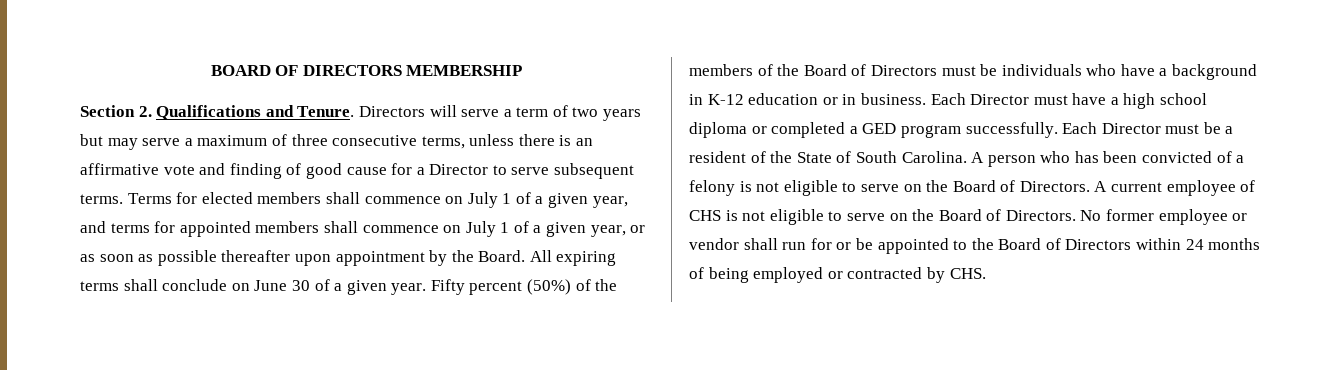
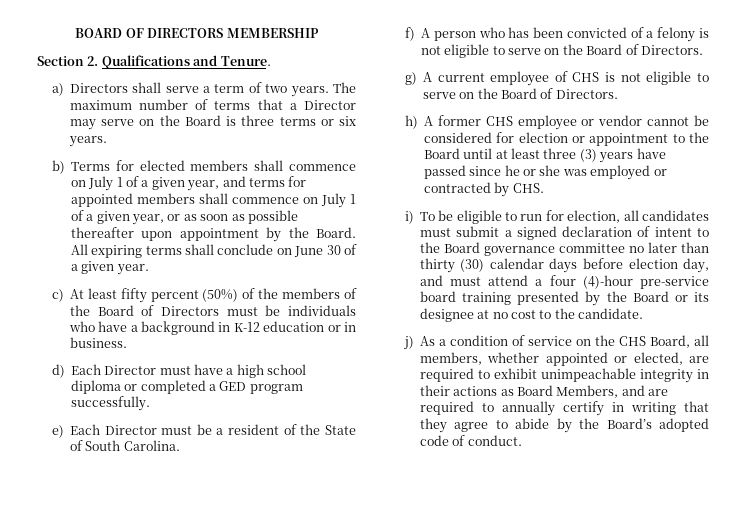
- Section 2. Qualifications and Tenure. Directors will serve a term of two years but may serve a maximum of three consecutive terms, unless there is an affirmative vote and finding of good cause for a Director to serve subsequent terms. Terms for elected members shall commence on July 1 of a given year, and terms for appointed members shall commence on July 1 of a given year, or as soon as possible thereafter upon appointment by the Board.
+ Section 2. Qualifications and Tenure.
+ a) Directors shall serve a term of two years. The maximum number of terms that a Director may serve on the Board is three terms or six years.
+ b) Terms for elected members shall commence on July 1 of a given year, and terms for appointed members shall commence on July 1 of a given year, or as soon as possible thereafter upon appointment by the Board.
- All expiring terms shall conclude on June 30 of a given year. Fifty percent (50%) of the members of the Board of Directors must be individuals who have a background in K-12 education or in business. Each Director must have a high school diploma or completed a GED program successfully. Each Director must be a resident of the State of South Carolina. A person who has been convicted of a felony is not eligible to serve on the Board of Directors. A current employee of CHS is not eligible to serve on the Board of Directors. No former employee or vendor shall run for or be appointed to the Board of Directors within 24 months of being employed or contracted by CHS.
+ All expiring terms shall conclude on June 30 of a given year.
+ c) At least fifty percent (50%) of the members of the Board of Directors must be individuals who have a background in K-12 education or in business.
+ d) Each Director must have a high school diploma or completed a GED program successfully.
+ e) Each Director must be a resident of the State of South Carolina.
+ f) A person who has been convicted of a felony is not eligible to serve on the Board of Directors.
+ g) A current employee of CHS is not eligible to serve on the Board of Directors.
+ h) A former CHS employee or vendor cannot be considered for election or appointment to the Board until at least three (3) years have passed since he or she was employed or contracted by CHS.
+ i) To be eligible to run for election, all candidates must submit a signed declaration of intent to the Board governance committee no later than thirty (30) calendar days before election day, and must attend a four (4)-hour pre-service board training presented by the Board or its designee at no cost to the candidate.
+ j) As a condition of service on the CHS Board, all members, whether appointed or elected, are required to exhibit unimpeachable integrity in their actions as Board Members, and are required to annually certify in writing that they agree to abide by the Board’s adopted code of conduct.

